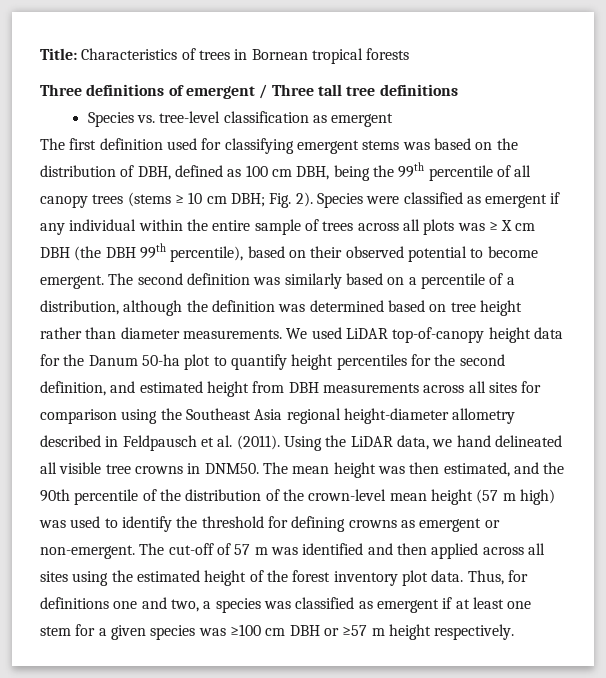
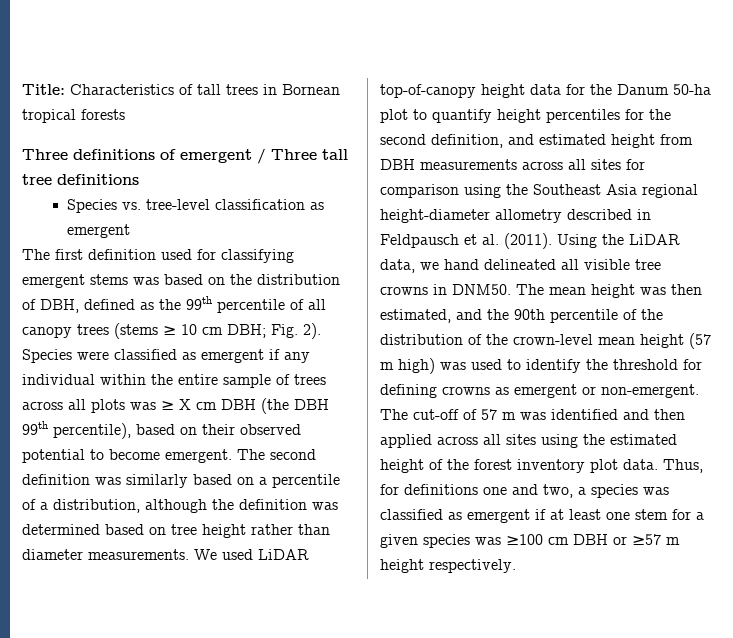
- Title: Characteristics of trees in Bornean tropical forests
+ Title: Characteristics of tall trees in Bornean tropical forests
- The first definition used for classifying emergent stems was based on the distribution of DBH, defined as 100 cm DBH, being the 99th percentile of all canopy trees (stems ≥ 10 cm DBH; Fig. 2).
+ The first definition used for classifying emergent stems was based on the distribution of DBH, defined as the 99th percentile of all canopy trees (stems ≥ 10 cm DBH; Fig. 2).

